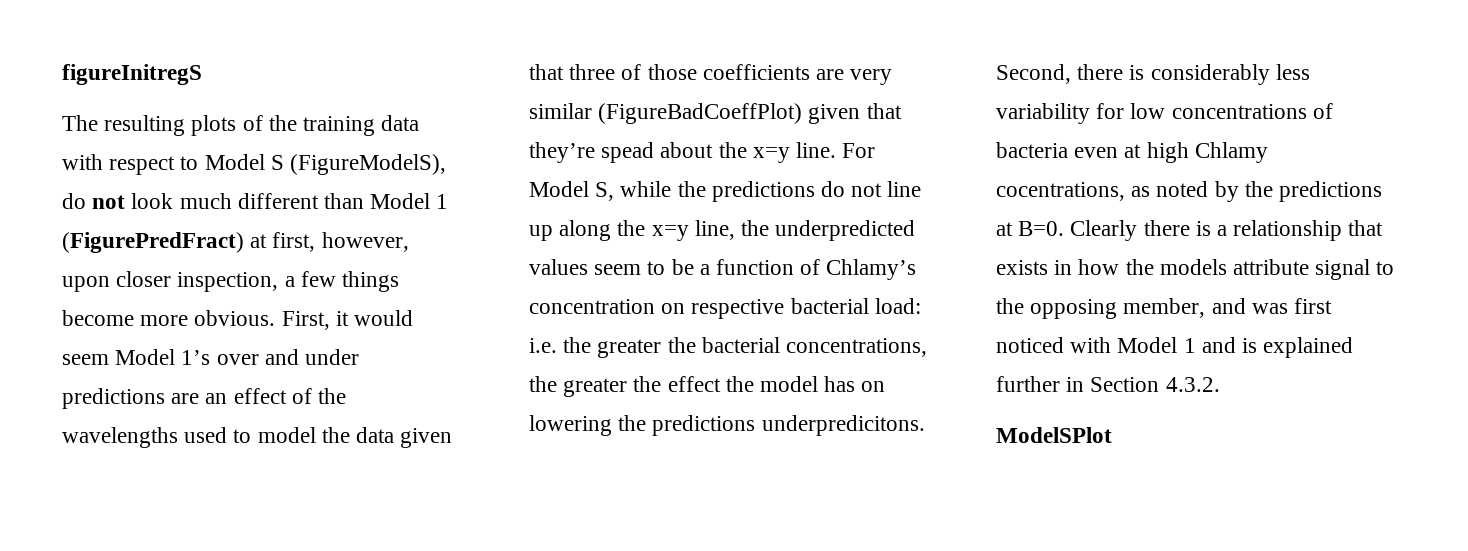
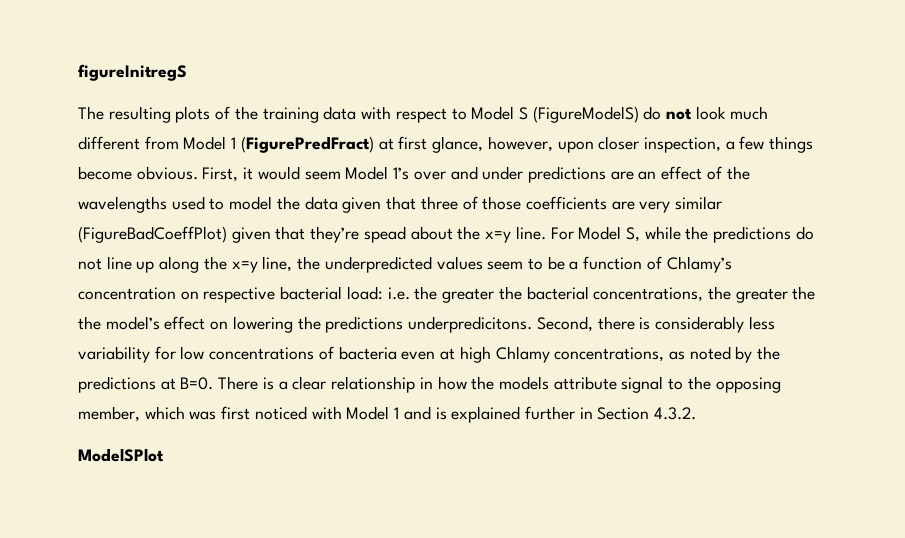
- The resulting plots of the training data with respect to Model S (FigureModelS), do not look much different than Model 1 (FigurePredFract) at first, however, upon closer inspection, a few things become more obvious.
+ The resulting plots of the training data with respect to Model S (FigureModelS) do not look much different from Model 1 (FigurePredFract) at first glance, however, upon closer inspection, a few things become obvious.
- For Model S, while the predictions do not line up along the x=y line, the underpredicted values seem to be a function of Chlamy’s concentration on respective bacterial load: i.e. the greater the bacterial concentrations, the greater the effect the model has on lowering the predictions underpredicitons.
+ For Model S, while the predictions do not line up along the x=y line, the underpredicted values seem to be a function of Chlamy’s concentration on respective bacterial load: i.e. the greater the bacterial concentrations, the greater the the model’s effect on lowering the predictions underpredicitons.
- Second, there is considerably less variability for low concentrations of bacteria even at high Chlamy cocentrations, as noted by the predictions at B=0. Clearly there is a relationship that exists in how the models attribute signal to the opposing member, and was first noticed with Model 1 and is explained further in Section 4.3.2.
+ Second, there is considerably less variability for low concentrations of bacteria even at high Chlamy concentrations, as noted by the predictions at B=0. There is a clear relationship in how the models attribute signal to the opposing member, which was first noticed with Model 1 and is explained further in Section 4.3.2.

